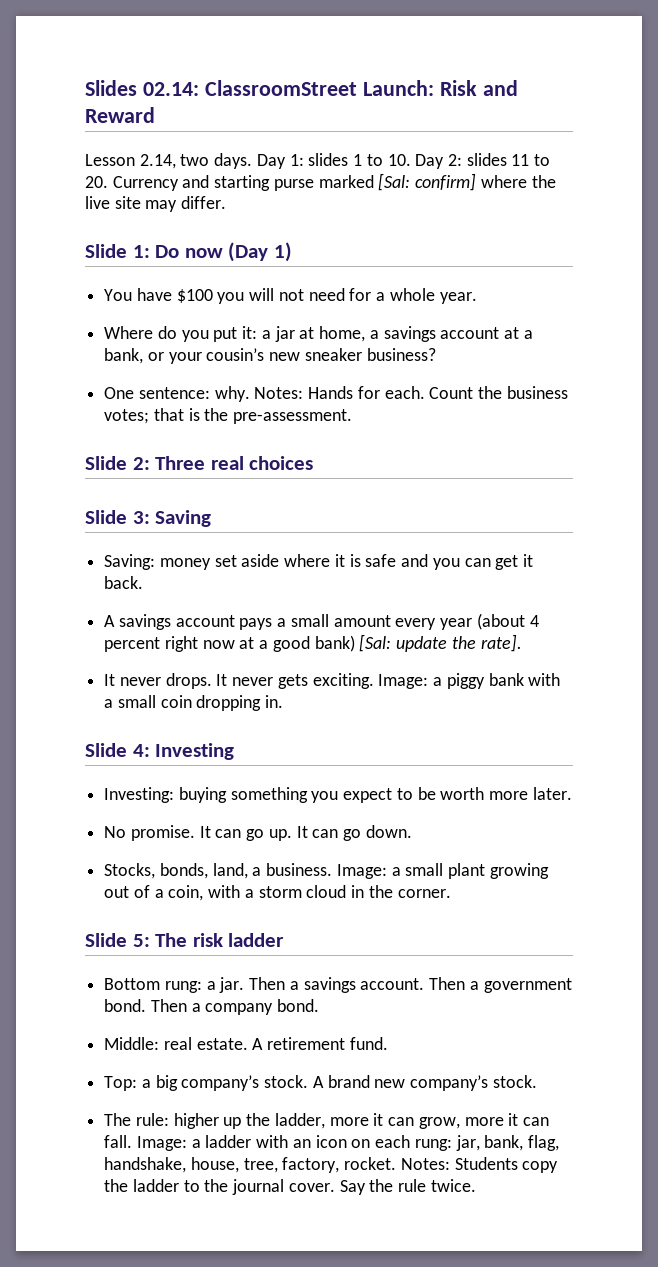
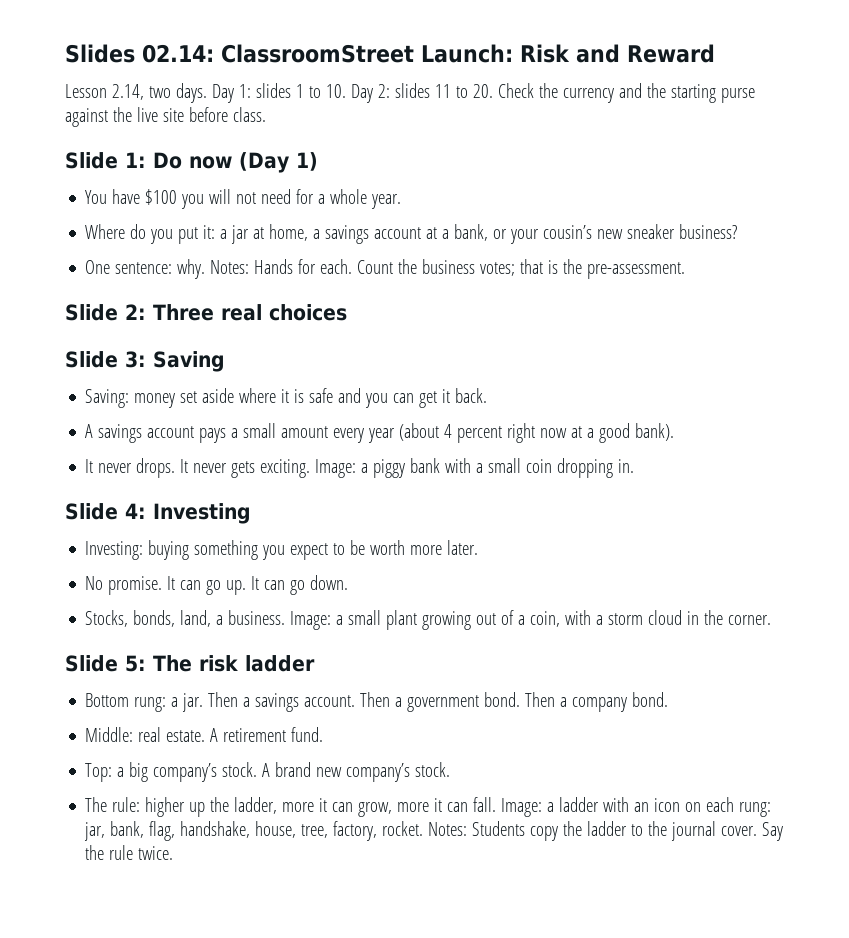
- Day 1: slides 1 to 10. Day 2: slides 11 to 20. Currency and starting purse marked [Sal: confirm] where the live site may differ.
+ Day 1: slides 1 to 10. Day 2: slides 11 to 20. Check the currency and the starting purse against the live site before class.
- A savings account pays a small amount every year (about 4 percent right now at a good bank) [Sal: update the rate].
+ A savings account pays a small amount every year (about 4 percent right now at a good bank).

